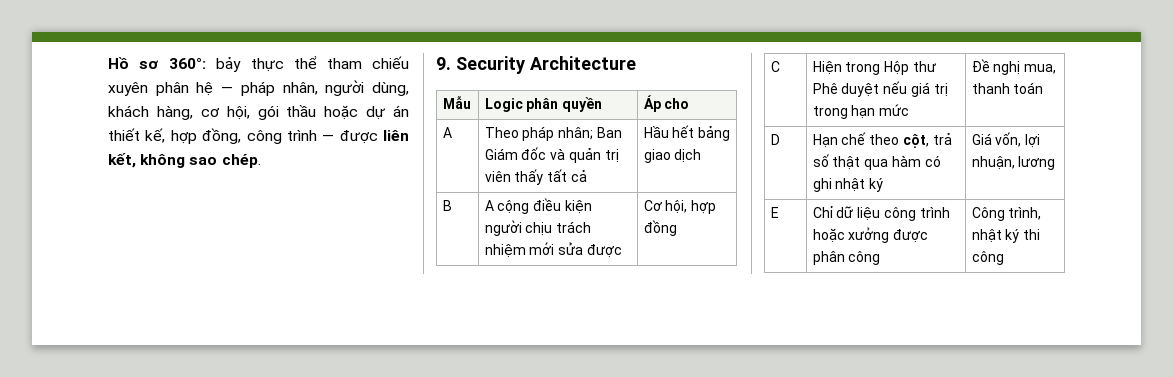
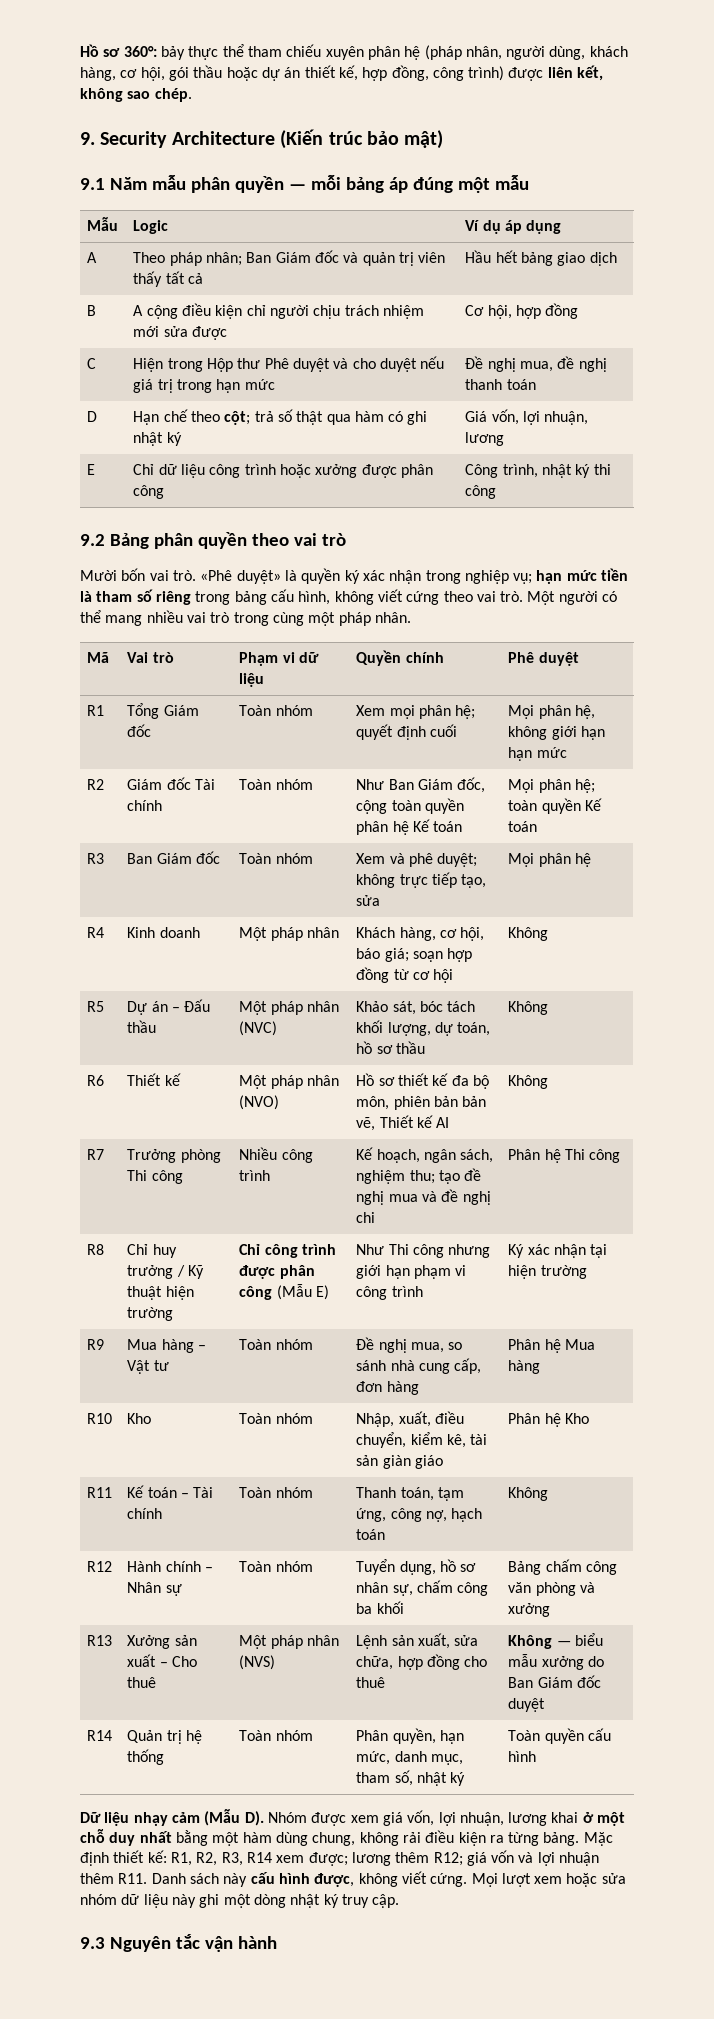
- Hồ sơ 360°: bảy thực thể tham chiếu xuyên phân hệ — pháp nhân, người dùng, khách hàng, cơ hội, gói thầu hoặc dự án thiết kế, hợp đồng, công trình — được liên kết, không sao chép.
+ Hồ sơ 360°: bảy thực thể tham chiếu xuyên phân hệ (pháp nhân, người dùng, khách hàng, cơ hội, gói thầu hoặc dự án thiết kế, hợp đồng, công trình) được liên kết, không sao chép.
- 9. Security Architecture
- Mẫu | Logic phân quyền | Áp cho
+ 9. Security Architecture (Kiến trúc bảo mật)
+ 9.1 Năm mẫu phân quyền — mỗi bảng áp đúng một mẫu
+ Mẫu | Logic | Ví dụ áp dụng
- B | A cộng điều kiện người chịu trách nhiệm mới sửa được | Cơ hội, hợp đồng
+ B | A cộng điều kiện chỉ người chịu trách nhiệm mới sửa được | Cơ hội, hợp đồng
- C | Hiện trong Hộp thư Phê duyệt nếu giá trị trong hạn mức | Đề nghị mua, thanh toán
+ C | Hiện trong Hộp thư Phê duyệt và cho duyệt nếu giá trị trong hạn mức | Đề nghị mua, đề nghị thanh toán
- D | Hạn chế theo cột, trả số thật qua hàm có ghi nhật ký | Giá vốn, lợi nhuận, lương
+ D | Hạn chế theo cột; trả số thật qua hàm có ghi nhật ký | Giá vốn, lợi nhuận, lương
+ 9.2 Bảng phân quyền theo vai trò
+ Mười bốn vai trò. «Phê duyệt» là quyền ký xác nhận trong nghiệp vụ; hạn mức tiền là tham số riêng trong bảng cấu hình, không viết cứng theo vai trò. Một người có thể mang nhiều vai trò trong cùng một pháp nhân.
+ Mã | Vai trò | Phạm vi dữ liệu | Quyền chính | Phê duyệt
+ R1 | Tổng Giám đốc | Toàn nhóm | Xem mọi phân hệ; quyết định cuối | Mọi phân hệ, không giới hạn hạn mức
+ R2 | Giám đốc Tài chính | Toàn nhóm | Như Ban Giám đốc, cộng toàn quyền phân hệ Kế toán | Mọi phân hệ; toàn quyền Kế toán
+ R3 | Ban Giám đốc | Toàn nhóm | Xem và phê duyệt; không trực tiếp tạo, sửa | Mọi phân hệ
+ R4 | Kinh doanh | Một pháp nhân | Khách hàng, cơ hội, báo giá; soạn hợp đồng từ cơ hội | Không
+ R5 | Dự án – Đấu thầu | Một pháp nhân (NVC) | Khảo sát, bóc tách khối lượng, dự toán, hồ sơ thầu | Không
+ R6 | Thiết kế | Một pháp nhân (NVO) | Hồ sơ thiết kế đa bộ môn, phiên bản bản vẽ, Thiết kế AI | Không
+ R7 | Trưởng phòng Thi công | Nhiều công trình | Kế hoạch, ngân sách, nghiệm thu; tạo đề nghị mua và đề nghị chi | Phân hệ Thi công
+ R8 | Chỉ huy trưởng / Kỹ thuật hiện trường | Chỉ công trình được phân công (Mẫu E) | Như Thi công nhưng giới hạn phạm vi công trình | Ký xác nhận tại hiện trường
+ R9 | Mua hàng – Vật tư | Toàn nhóm | Đề nghị mua, so sánh nhà cung cấp, đơn hàng | Phân hệ Mua hàng
+ R10 | Kho | Toàn nhóm | Nhập, xuất, điều chuyển, kiểm kê, tài sản giàn giáo | Phân hệ Kho
+ R11 | Kế toán – Tài chính | Toàn nhóm | Thanh toán, tạm ứng, công nợ, hạch toán | Không
+ R12 | Hành chính – Nhân sự | Toàn nhóm | Tuyển dụng, hồ sơ nhân sự, chấm công ba khối | Bảng chấm công văn phòng và xưởng
+ R13 | Xưởng sản xuất – Cho thuê | Một pháp nhân (NVS) | Lệnh sản xuất, sửa chữa, hợp đồng cho thuê | Không — biểu mẫu xưởng do Ban Giám đốc duyệt
+ R14 | Quản trị hệ thống | Toàn nhóm | Phân quyền, hạn mức, danh mục, tham số, nhật ký | Toàn quyền cấu hình
+ Dữ liệu nhạy cảm (Mẫu D). Nhóm được xem giá vốn, lợi nhuận, lương khai ở một chỗ duy nhất bằng một hàm dùng chung, không rải điều kiện ra từng bảng. Mặc định thiết kế: R1, R2, R3, R14 xem được; lương thêm R12; giá vốn và lợi nhuận thêm R11. Danh sách này cấu hình được, không viết cứng. Mọi lượt xem hoặc sửa nhóm dữ liệu này ghi một dòng nhật ký truy cập.
+ 9.3 Nguyên tắc vận hành

